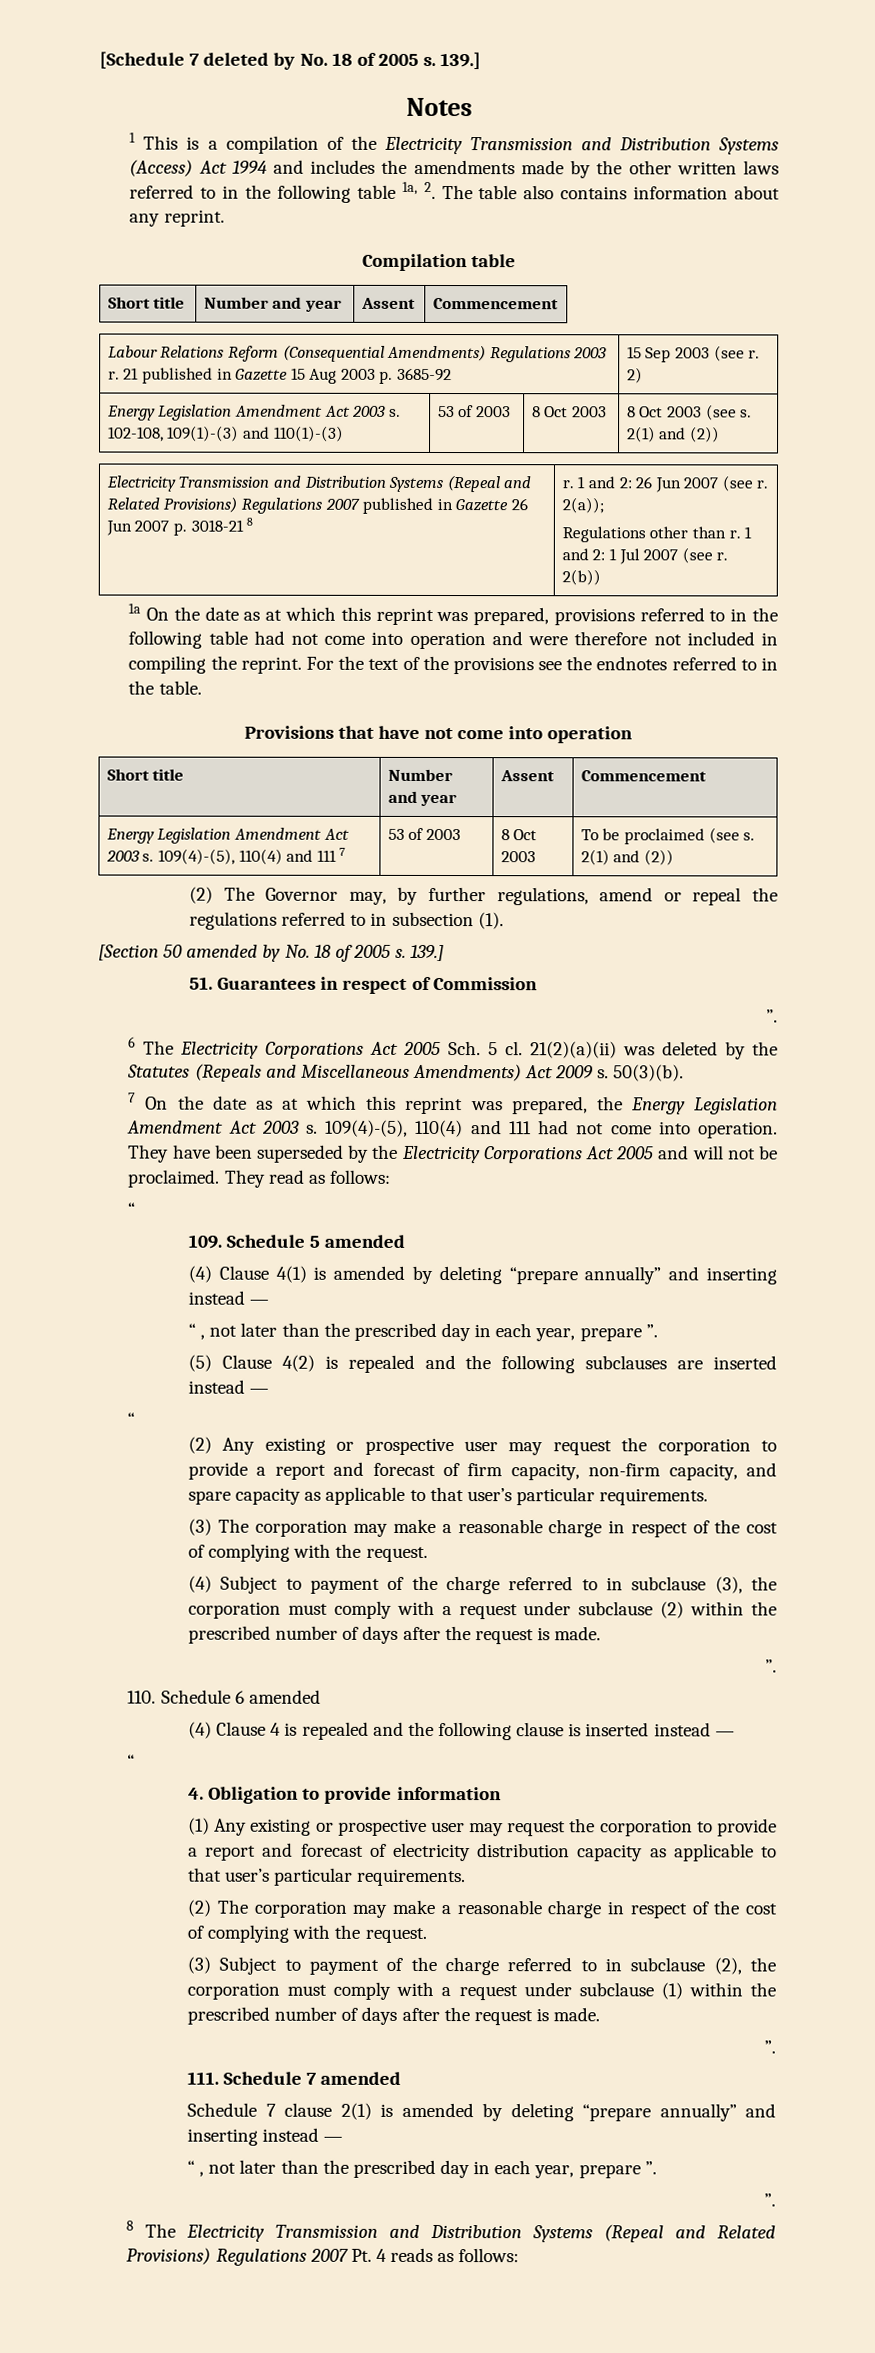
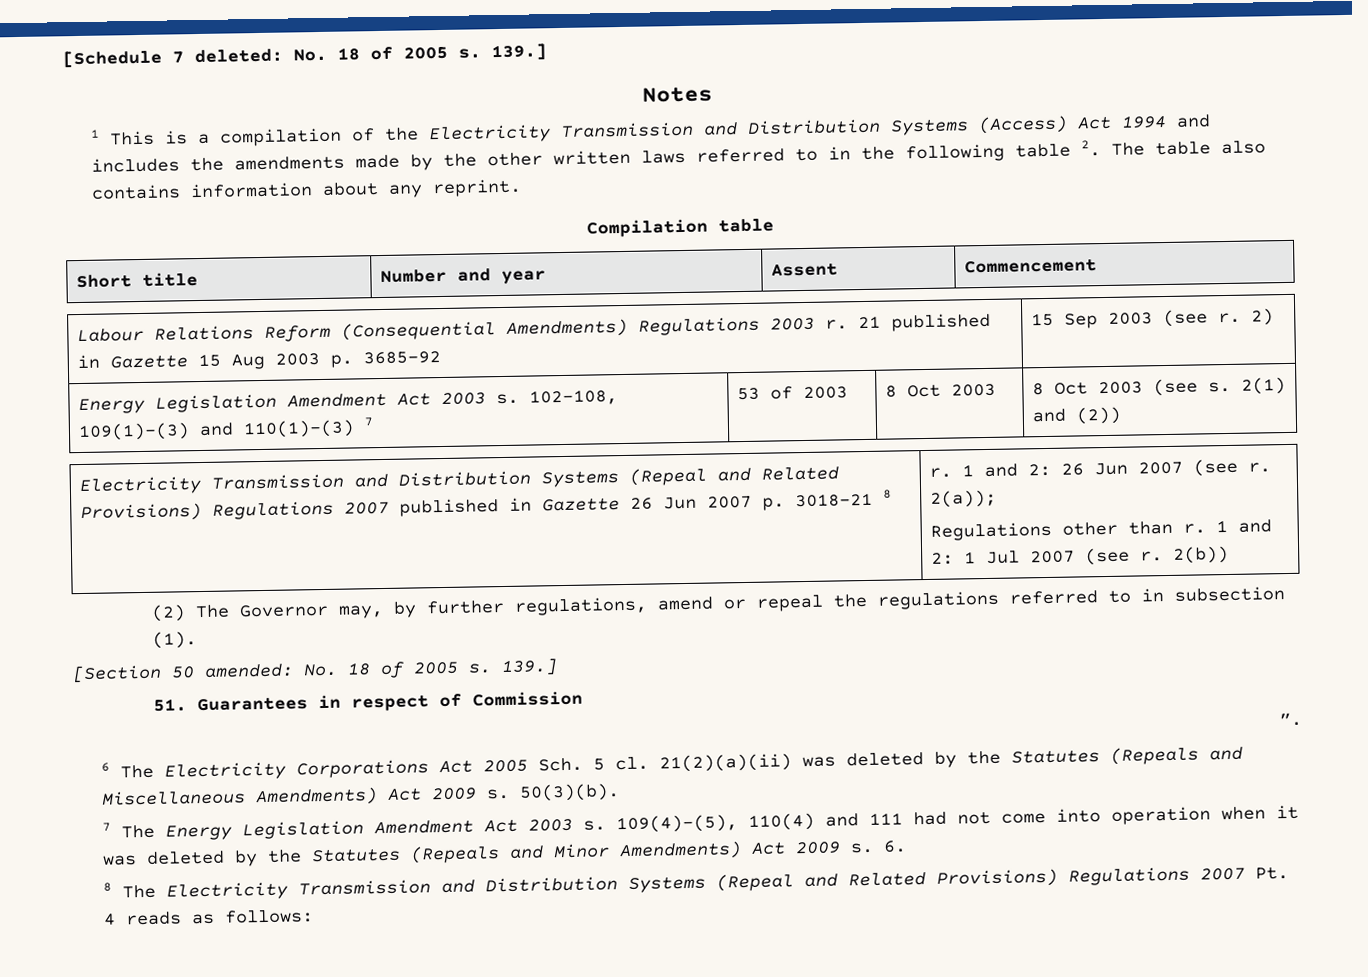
- [Schedule 7 deleted by No. 18 of 2005 s.
+ [Schedule 7 deleted: No. 18 of 2005 s.
- 1 This is a compilation of the Electricity Transmission and Distribution Systems (Access) Act 1994 and includes the amendments made by the other written laws referred to in the following table 1a, 2. The table also contains information about any reprint.
+ 1 This is a compilation of the Electricity Transmission and Distribution Systems (Access) Act 1994 and includes the amendments made by the other written laws referred to in the following table 2. The table also contains information about any reprint.
- Energy Legislation Amendment Act 2003 s. 102-108, 109(1)-(3) and 110(1)-(3) | 53 of 2003 | 8 Oct 2003 | 8 Oct 2003 (see s. 2(1) and (2))
+ Energy Legislation Amendment Act 2003 s. 102-108, 109(1)-(3) and 110(1)-(3) 7 | 53 of 2003 | 8 Oct 2003 | 8 Oct 2003 (see s. 2(1) and (2))
- 1a On the date as at which this reprint was prepared, provisions referred to in the following table had not come into operation and were therefore not included in compiling the reprint. For the text of the provisions see the endnotes referred to in the table.
- Provisions that have not come into operation
- Short title | Number and year | Assent | Commencement
- Energy Legislation Amendment Act 2003 s. 109(4)-(5), 110(4) and 111 7 | 53 of 2003 | 8 Oct 2003 | To be proclaimed (see s. 2(1) and (2))
- [Section 50 amended by No. 18 of 2005 s.
+ [Section 50 amended: No. 18 of 2005 s.
- 7 On the date as at which this reprint was prepared, the Energy Legislation Amendment Act 2003 s.
+ 7 The Energy Legislation Amendment Act 2003 s.
- 109(4)-(5), 110(4) and 111 had not come into operation. They have been superseded by the Electricity Corporations Act 2005 and will not be proclaimed. They read as follows:
- “
- 109. Schedule 5 amended
- (4) Clause 4(1) is amended by deleting “prepare annually” and inserting instead —
- “ , not later than the prescribed day in each year, prepare ”.
- (5) Clause 4(2) is repealed and the following subclauses are inserted instead —
- “
- (2) Any existing or prospective user may request the corporation to provide a report and forecast of firm capacity, non-firm capacity, and spare capacity as applicable to that user’s particular requirements.
- (3) The corporation may make a reasonable charge in respect of the cost of complying with the request.
- (4) Subject to payment of the charge referred to in subclause (3), the corporation must comply with a request under subclause (2) within the prescribed number of days after the request is made.
- ”.
- 110. Schedule 6 amended
- (4) Clause 4 is repealed and the following clause is inserted instead —
- “
- 4. Obligation to provide information
- (1) Any existing or prospective user may request the corporation to provide a report and forecast of electricity distribution capacity as applicable to that user’s particular requirements.
- (2) The corporation may make a reasonable charge in respect of the cost of complying with the request.
- (3) Subject to payment of the charge referred to in subclause (2), the corporation must comply with a request under subclause (1) within the prescribed number of days after the request is made.
- ”.
- 111. Schedule 7 amended
- Schedule 7 clause 2(1) is amended by deleting “prepare annually” and inserting instead —
- “ , not later than the prescribed day in each year, prepare ”.
- ”.
+ 109(4)-(5), 110(4) and 111 had not come into operation when it was deleted by the Statutes (Repeals and Minor Amendments) Act 2009 s. 6.

